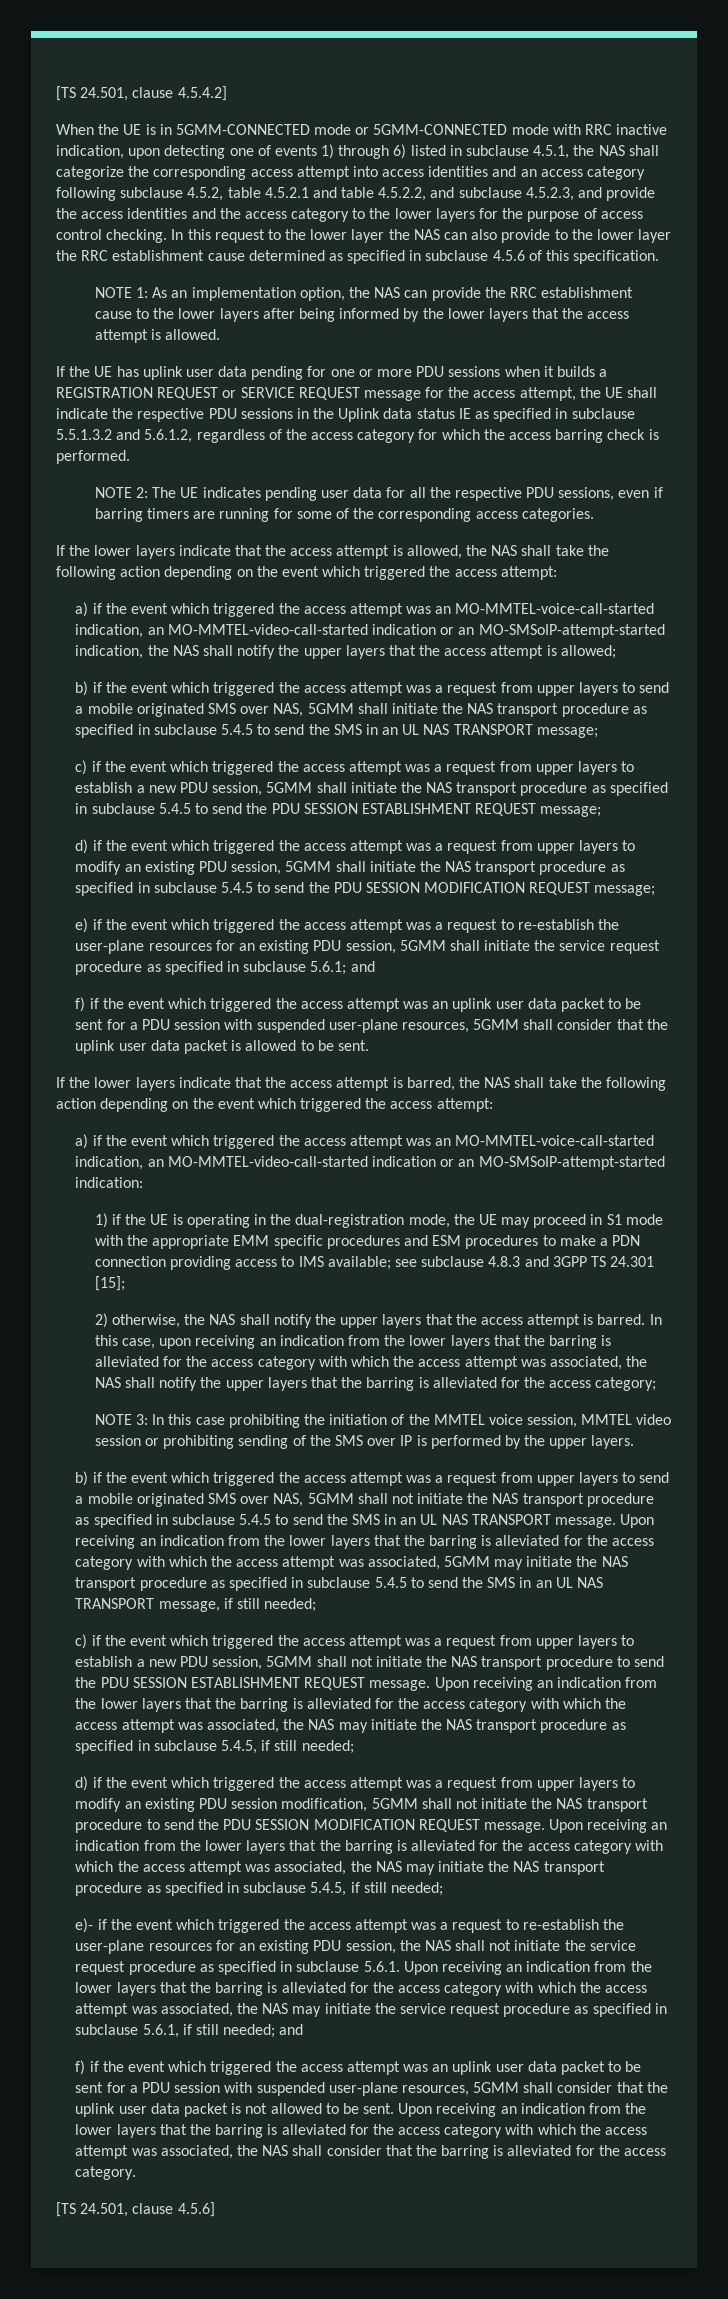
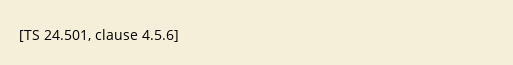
- [TS 24.501, clause 4.5.4.2]
- When the UE is in 5GMM-CONNECTED mode or 5GMM-CONNECTED mode with RRC inactive indication, upon detecting one of events 1) through 6) listed in subclause 4.5.1, the NAS shall categorize the corresponding access attempt into access identities and an access category following subclause 4.5.2, table 4.5.2.1 and table 4.5.2.2, and subclause 4.5.2.3, and provide the access identities and the access category to the lower layers for the purpose of access control checking. In this request to the lower layer the NAS can also provide to the lower layer the RRC establishment cause determined as specified in subclause 4.5.6 of this specification.
- NOTE 1: As an implementation option, the NAS can provide the RRC establishment cause to the lower layers after being informed by the lower layers that the access attempt is allowed.
- If the UE has uplink user data pending for one or more PDU sessions when it builds a REGISTRATION REQUEST or SERVICE REQUEST message for the access attempt, the UE shall indicate the respective PDU sessions in the Uplink data status IE as specified in subclause 5.5.1.3.2 and 5.6.1.2, regardless of the access category for which the access barring check is performed.
- NOTE 2: The UE indicates pending user data for all the respective PDU sessions, even if barring timers are running for some of the corresponding access categories.
- If the lower layers indicate that the access attempt is allowed, the NAS shall take the following action depending on the event which triggered the access attempt:
- a) if the event which triggered the access attempt was an MO-MMTEL-voice-call-started indication, an MO-MMTEL-video-call-started indication or an MO-SMSoIP-attempt-started indication, the NAS shall notify the upper layers that the access attempt is allowed;
- b) if the event which triggered the access attempt was a request from upper layers to send a mobile originated SMS over NAS, 5GMM shall initiate the NAS transport procedure as specified in subclause 5.4.5 to send the SMS in an UL NAS TRANSPORT message;
- c) if the event which triggered the access attempt was a request from upper layers to establish a new PDU session, 5GMM shall initiate the NAS transport procedure as specified in subclause 5.4.5 to send the PDU SESSION ESTABLISHMENT REQUEST message;
- d) if the event which triggered the access attempt was a request from upper layers to modify an existing PDU session, 5GMM shall initiate the NAS transport procedure as specified in subclause 5.4.5 to send the PDU SESSION MODIFICATION REQUEST message;
- e) if the event which triggered the access attempt was a request to re-establish the user-plane resources for an existing PDU session, 5GMM shall initiate the service request procedure as specified in subclause 5.6.1; and
- f) if the event which triggered the access attempt was an uplink user data packet to be sent for a PDU session with suspended user-plane resources, 5GMM shall consider that the uplink user data packet is allowed to be sent.
- If the lower layers indicate that the access attempt is barred, the NAS shall take the following action depending on the event which triggered the access attempt:
- a) if the event which triggered the access attempt was an MO-MMTEL-voice-call-started indication, an MO-MMTEL-video-call-started indication or an MO-SMSoIP-attempt-started indication:
- 1) if the UE is operating in the dual-registration mode, the UE may proceed in S1 mode with the appropriate EMM specific procedures and ESM procedures to make a PDN connection providing access to IMS available; see subclause 4.8.3 and 3GPP TS 24.301 [15];
- 2) otherwise, the NAS shall notify the upper layers that the access attempt is barred. In this case, upon receiving an indication from the lower layers that the barring is alleviated for the access category with which the access attempt was associated, the NAS shall notify the upper layers that the barring is alleviated for the access category;
- NOTE 3: In this case prohibiting the initiation of the MMTEL voice session, MMTEL video session or prohibiting sending of the SMS over IP is performed by the upper layers.
- b) if the event which triggered the access attempt was a request from upper layers to send a mobile originated SMS over NAS, 5GMM shall not initiate the NAS transport procedure as specified in subclause 5.4.5 to send the SMS in an UL NAS TRANSPORT message. Upon receiving an indication from the lower layers that the barring is alleviated for the access category with which the access attempt was associated, 5GMM may initiate the NAS transport procedure as specified in subclause 5.4.5 to send the SMS in an UL NAS TRANSPORT message, if still needed;
- c) if the event which triggered the access attempt was a request from upper layers to establish a new PDU session, 5GMM shall not initiate the NAS transport procedure to send the PDU SESSION ESTABLISHMENT REQUEST message. Upon receiving an indication from the lower layers that the barring is alleviated for the access category with which the access attempt was associated, the NAS may initiate the NAS transport procedure as specified in subclause 5.4.5, if still needed;
- d) if the event which triggered the access attempt was a request from upper layers to modify an existing PDU session modification, 5GMM shall not initiate the NAS transport procedure to send the PDU SESSION MODIFICATION REQUEST message. Upon receiving an indication from the lower layers that the barring is alleviated for the access category with which the access attempt was associated, the NAS may initiate the NAS transport procedure as specified in subclause 5.4.5, if still needed;
- e)- if the event which triggered the access attempt was a request to re-establish the user-plane resources for an existing PDU session, the NAS shall not initiate the service request procedure as specified in subclause 5.6.1. Upon receiving an indication from the lower layers that the barring is alleviated for the access category with which the access attempt was associated, the NAS may initiate the service request procedure as specified in subclause 5.6.1, if still needed; and
- f) if the event which triggered the access attempt was an uplink user data packet to be sent for a PDU session with suspended user-plane resources, 5GMM shall consider that the uplink user data packet is not allowed to be sent. Upon receiving an indication from the lower layers that the barring is alleviated for the access category with which the access attempt was associated, the NAS shall consider that the barring is alleviated for the access category.

